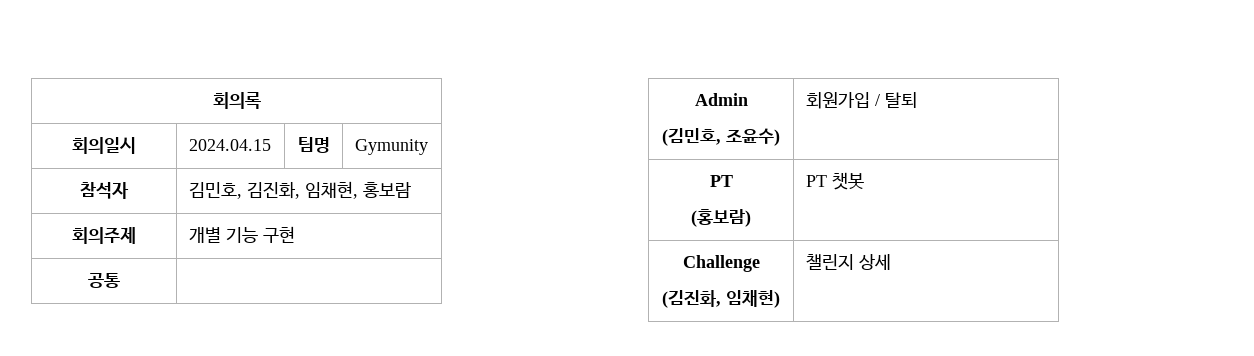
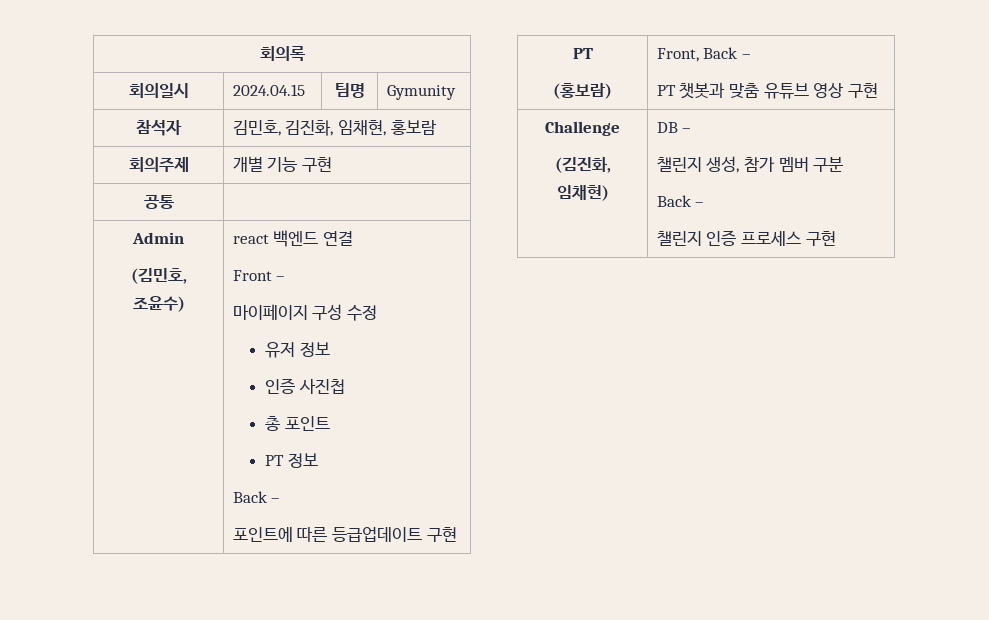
  Admin
- (김민호, 조윤수) | 회원가입 / 탈퇴
+ (김민호, 조윤수) | react 백엔드 연결
+ Front –
+ 마이페이지 구성 수정
+ 유저 정보
+ 인증 사진첩
+ 총 포인트
+ PT 정보
+ Back –
+ 포인트에 따른 등급업데이트 구현
  PT
- (홍보람) | PT 챗봇
+ (홍보람) | Front, Back –
+ PT 챗봇과 맞춤 유튜브 영상 구현
  Challenge
- (김진화, 임채현) | 챌린지 상세
+ (김진화, 임채현) | DB –
+ 챌린지 생성, 참가 멤버 구분
+ Back –
+ 챌린지 인증 프로세스 구현

